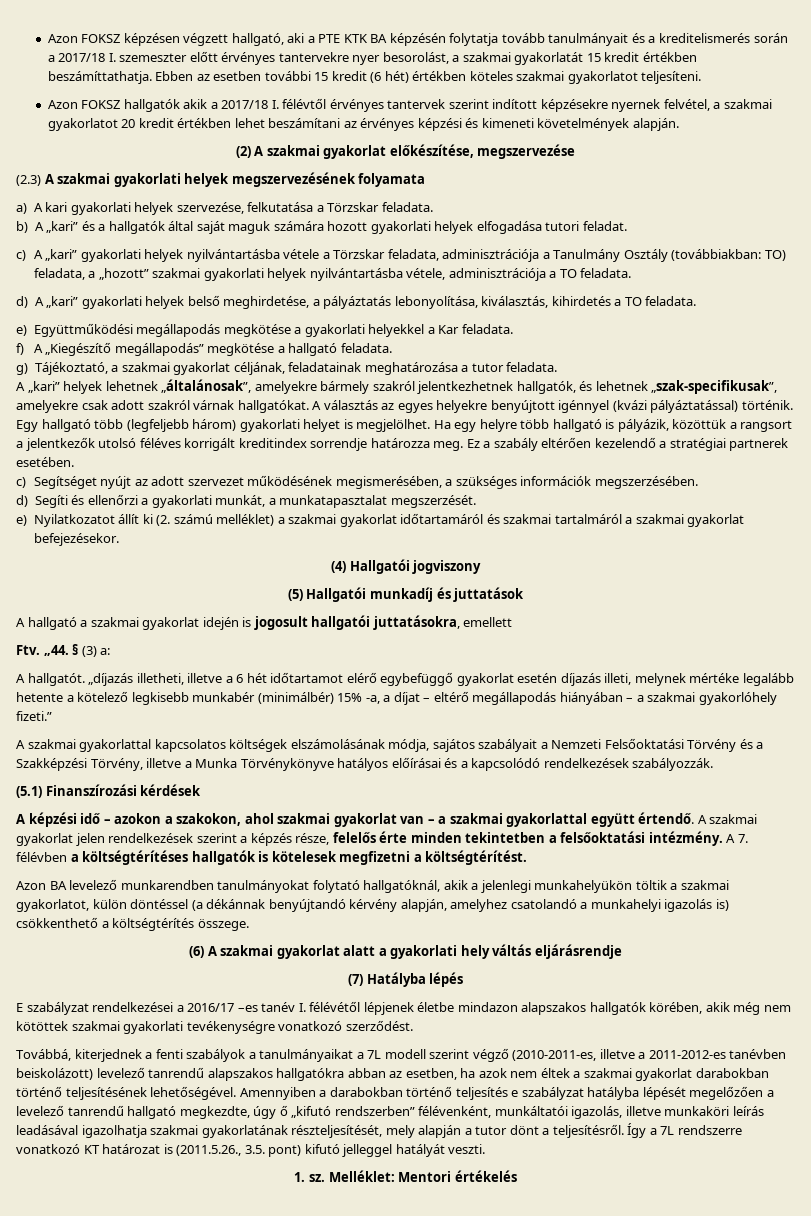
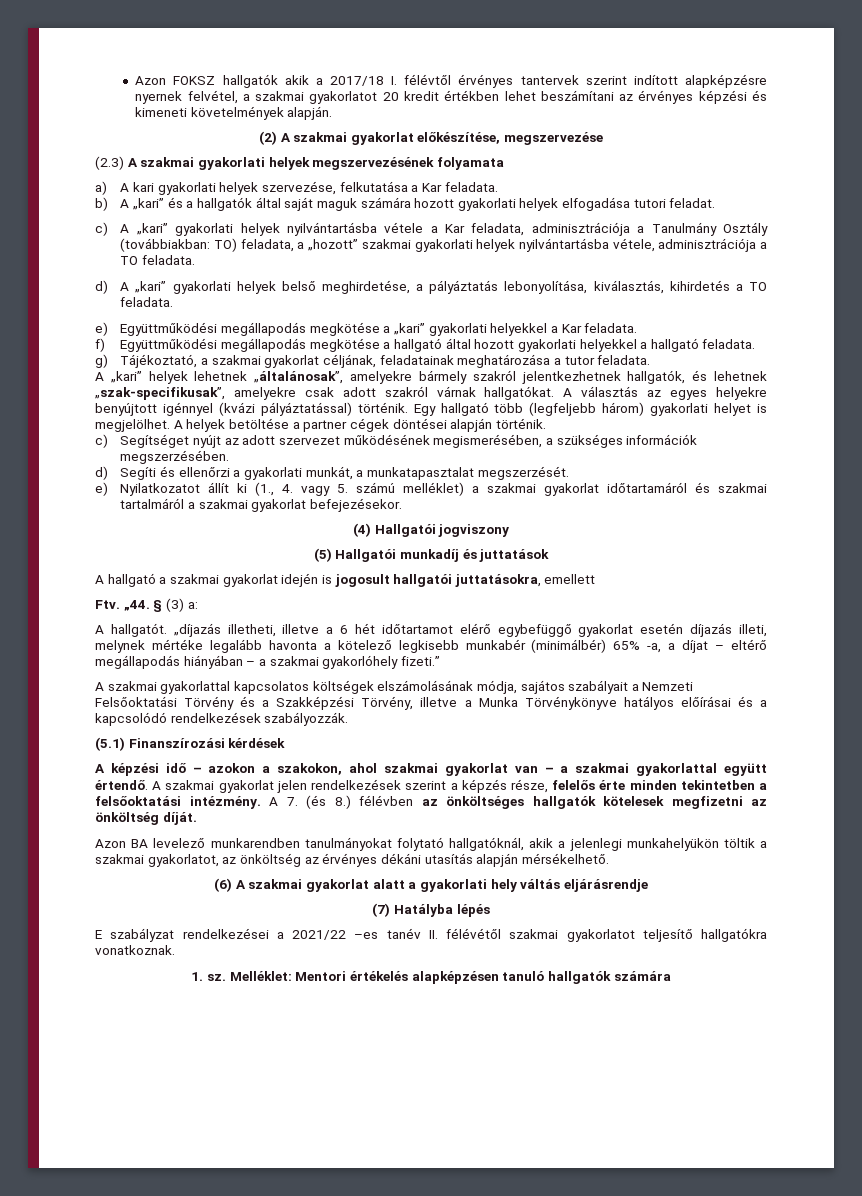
- Azon FOKSZ képzésen végzett hallgató, aki a PTE KTK BA képzésén folytatja tovább tanulmányait és a kreditelismerés során a 2017/18 I. szemeszter előtt érvényes tantervekre nyer besorolást, a szakmai gyakorlatát 15 kredit értékben beszámíttathatja. Ebben az esetben további 15 kredit (6 hét) értékben köteles szakmai gyakorlatot teljesíteni.
- Azon FOKSZ hallgatók akik a 2017/18 I. félévtől érvényes tantervek szerint indított képzésekre nyernek felvétel, a szakmai gyakorlatot 20 kredit értékben lehet beszámítani az érvényes képzési és kimeneti követelmények alapján.
+ Azon FOKSZ hallgatók akik a 2017/18 I. félévtől érvényes tantervek szerint indított alapképzésre nyernek felvétel, a szakmai gyakorlatot 20 kredit értékben lehet beszámítani az érvényes képzési és kimeneti követelmények alapján.
- a) A kari gyakorlati helyek szervezése, felkutatása a Törzskar feladata.
+ a) A kari gyakorlati helyek szervezése, felkutatása a Kar feladata.
- c) A „kari” gyakorlati helyek nyilvántartásba vétele a Törzskar feladata, adminisztrációja a Tanulmány Osztály (továbbiakban: TO) feladata, a „hozott” szakmai gyakorlati helyek nyilvántartásba vétele, adminisztrációja a TO feladata.
+ c) A „kari” gyakorlati helyek nyilvántartásba vétele a Kar feladata, adminisztrációja a Tanulmány Osztály (továbbiakban: TO) feladata, a „hozott” szakmai gyakorlati helyek nyilvántartásba vétele, adminisztrációja a TO feladata.
- e) Együttműködési megállapodás megkötése a gyakorlati helyekkel a Kar feladata.
+ e) Együttműködési megállapodás megkötése a „kari” gyakorlati helyekkel a Kar feladata.
- f) A „Kiegészítő megállapodás” megkötése a hallgató feladata.
+ f) Együttműködési megállapodás megkötése a hallgató által hozott gyakorlati helyekkel a hallgató feladata.
- Ha egy helyre több hallgató is pályázik, közöttük a rangsort a jelentkezők utolsó féléves korrigált kreditindex sorrendje határozza meg. Ez a szabály eltérően kezelendő a stratégiai partnerek esetében.
+ A helyek betöltése a partner cégek döntései alapján történik.
- e) Nyilatkozatot állít ki (2. számú melléklet) a szakmai gyakorlat időtartamáról és szakmai tartalmáról a szakmai gyakorlat befejezésekor.
+ e) Nyilatkozatot állít ki (1., 4. vagy 5. számú melléklet) a szakmai gyakorlat időtartamáról és szakmai tartalmáról a szakmai gyakorlat befejezésekor.
- „díjazás illetheti, illetve a 6 hét időtartamot elérő egybefüggő gyakorlat esetén díjazás illeti, melynek mértéke legalább hetente a kötelező legkisebb munkabér (minimálbér) 15% -a, a díjat – eltérő megállapodás hiányában – a szakmai gyakorlóhely fizeti.”
+ „díjazás illetheti, illetve a 6 hét időtartamot elérő egybefüggő gyakorlat esetén díjazás illeti, melynek mértéke legalább havonta a kötelező legkisebb munkabér (minimálbér) 65% -a, a díjat – eltérő megállapodás hiányában – a szakmai gyakorlóhely fizeti.”
- A 7. félévben a költségtérítéses hallgatók is kötelesek megfizetni a költségtérítést.
+ A 7. (és 8.) félévben az önköltséges hallgatók kötelesek megfizetni az önköltség díját.
- Azon BA levelező munkarendben tanulmányokat folytató hallgatóknál, akik a jelenlegi munkahelyükön töltik a szakmai gyakorlatot, külön döntéssel (a dékánnak benyújtandó kérvény alapján, amelyhez csatolandó a munkahelyi igazolás is) csökkenthető a költségtérítés összege.
+ Azon BA levelező munkarendben tanulmányokat folytató hallgatóknál, akik a jelenlegi munkahelyükön töltik a szakmai gyakorlatot, az önköltség az érvényes dékáni utasítás alapján mérsékelhető.
- E szabályzat rendelkezései a 2016/17 –es tanév I. félévétől lépjenek életbe mindazon alapszakos hallgatók körében, akik még nem kötöttek szakmai gyakorlati tevékenységre vonatkozó szerződést.
- Továbbá, kiterjednek a fenti szabályok a tanulmányaikat a 7L modell szerint végző (2010-2011-es, illetve a 2011-2012-es tanévben beiskolázott) levelező tanrendű alapszakos hallgatókra abban az esetben, ha azok nem éltek a szakmai gyakorlat darabokban történő teljesítésének lehetőségével. Amennyiben a darabokban történő teljesítés e szabályzat hatályba lépését megelőzően a levelező tanrendű hallgató megkezdte, úgy ő „kifutó rendszerben” félévenként, munkáltatói igazolás, illetve munkaköri leírás leadásával igazolhatja szakmai gyakorlatának részteljesítését, mely alapján a tutor dönt a teljesítésről. Így a 7L rendszerre vonatkozó KT határozat is (2011.5.26., 3.5. pont) kifutó jelleggel hatályát veszti.
+ E szabályzat rendelkezései a 2021/22 –es tanév II. félévétől szakmai gyakorlatot teljesítő hallgatókra vonatkoznak.
- Melléklet: Mentori értékelés
+ Melléklet: Mentori értékelés alapképzésen tanuló hallgatók számára

